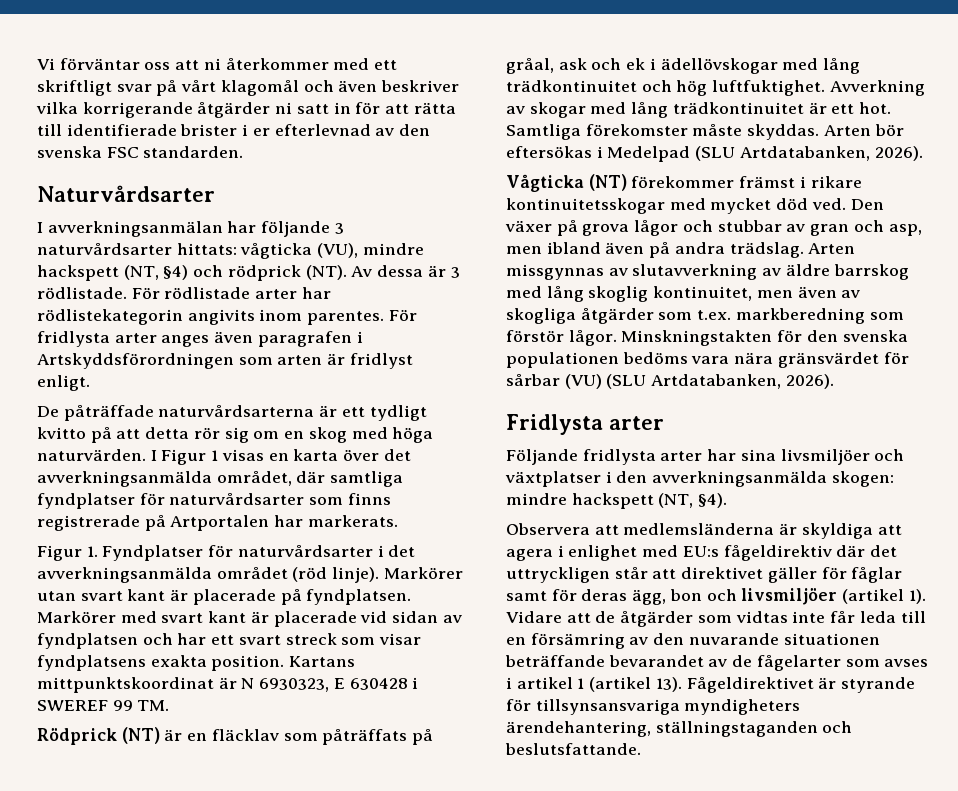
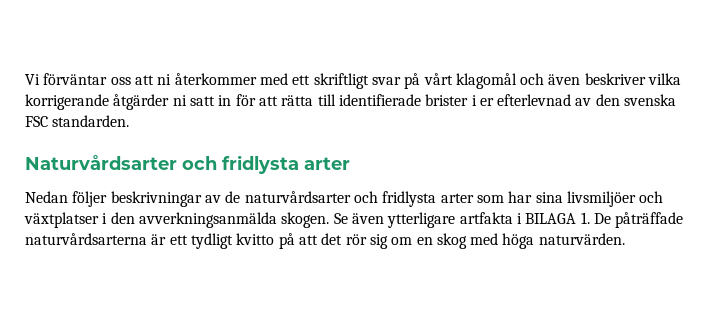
- Naturvårdsarter
- I avverkningsanmälan har följande 3 naturvårdsarter hittats: vågticka (VU), mindre hackspett (NT, §4) och rödprick (NT). Av dessa är 3 rödlistade. För rödlistade arter har rödlistekategorin angivits inom parentes. För fridlysta arter anges även paragrafen i Artskyddsförordningen som arten är fridlyst enligt.
- De påträffade naturvårdsarterna är ett tydligt kvitto på att detta rör sig om en skog med höga naturvärden. I Figur 1 visas en karta över det avverkningsanmälda området, där samtliga fyndplatser för naturvårdsarter som finns registrerade på Artportalen har markerats.
- Figur 1. Fyndplatser för naturvårdsarter i det avverkningsanmälda området (röd linje). Markörer utan svart kant är placerade på fyndplatsen. Markörer med svart kant är placerade vid sidan av fyndplatsen och har ett svart streck som visar fyndplatsens exakta position. Kartans mittpunktskoordinat är N 6930323, E 630428 i SWEREF 99 TM.
- Rödprick (NT) är en fläcklav som påträffats på gråal, ask och ek i ädellövskogar med lång trädkontinuitet och hög luftfuktighet. Avverkning av skogar med lång trädkontinuitet är ett hot. Samtliga förekomster måste skyddas. Arten bör eftersökas i Medelpad (SLU Artdatabanken, 2026).
- Vågticka (NT) förekommer främst i rikare kontinuitetsskogar med mycket död ved. Den växer på grova lågor och stubbar av gran och asp, men ibland även på andra trädslag. Arten missgynnas av slutavverkning av äldre barrskog med lång skoglig kontinuitet, men även av skogliga åtgärder som t.ex. markberedning som förstör lågor. Minskningstakten för den svenska populationen bedöms vara nära gränsvärdet för sårbar (VU) (SLU Artdatabanken, 2026).
- Fridlysta arter
- Följande fridlysta arter har sina livsmiljöer och växtplatser i den avverkningsanmälda skogen: mindre hackspett (NT, §4).
- Observera att medlemsländerna är skyldiga att agera i enlighet med EU:s fågeldirektiv där det uttryckligen står att direktivet gäller för fåglar samt för deras ägg, bon och livsmiljöer (artikel 1). Vidare att de åtgärder som vidtas inte får leda till en försämring av den nuvarande situationen beträffande bevarandet av de fågelarter som avses i artikel 1 (artikel 13). Fågeldirektivet är styrande för tillsynsansvariga myndigheters ärendehantering, ställningstaganden och beslutsfattande.
+ Naturvårdsarter och fridlysta arter
+ Nedan följer beskrivningar av de naturvårdsarter och fridlysta arter som har sina livsmiljöer och växtplatser i den avverkningsanmälda skogen. Se även ytterligare artfakta i BILAGA 1. De påträffade naturvårdsarterna är ett tydligt kvitto på att det rör sig om en skog med höga naturvärden.

